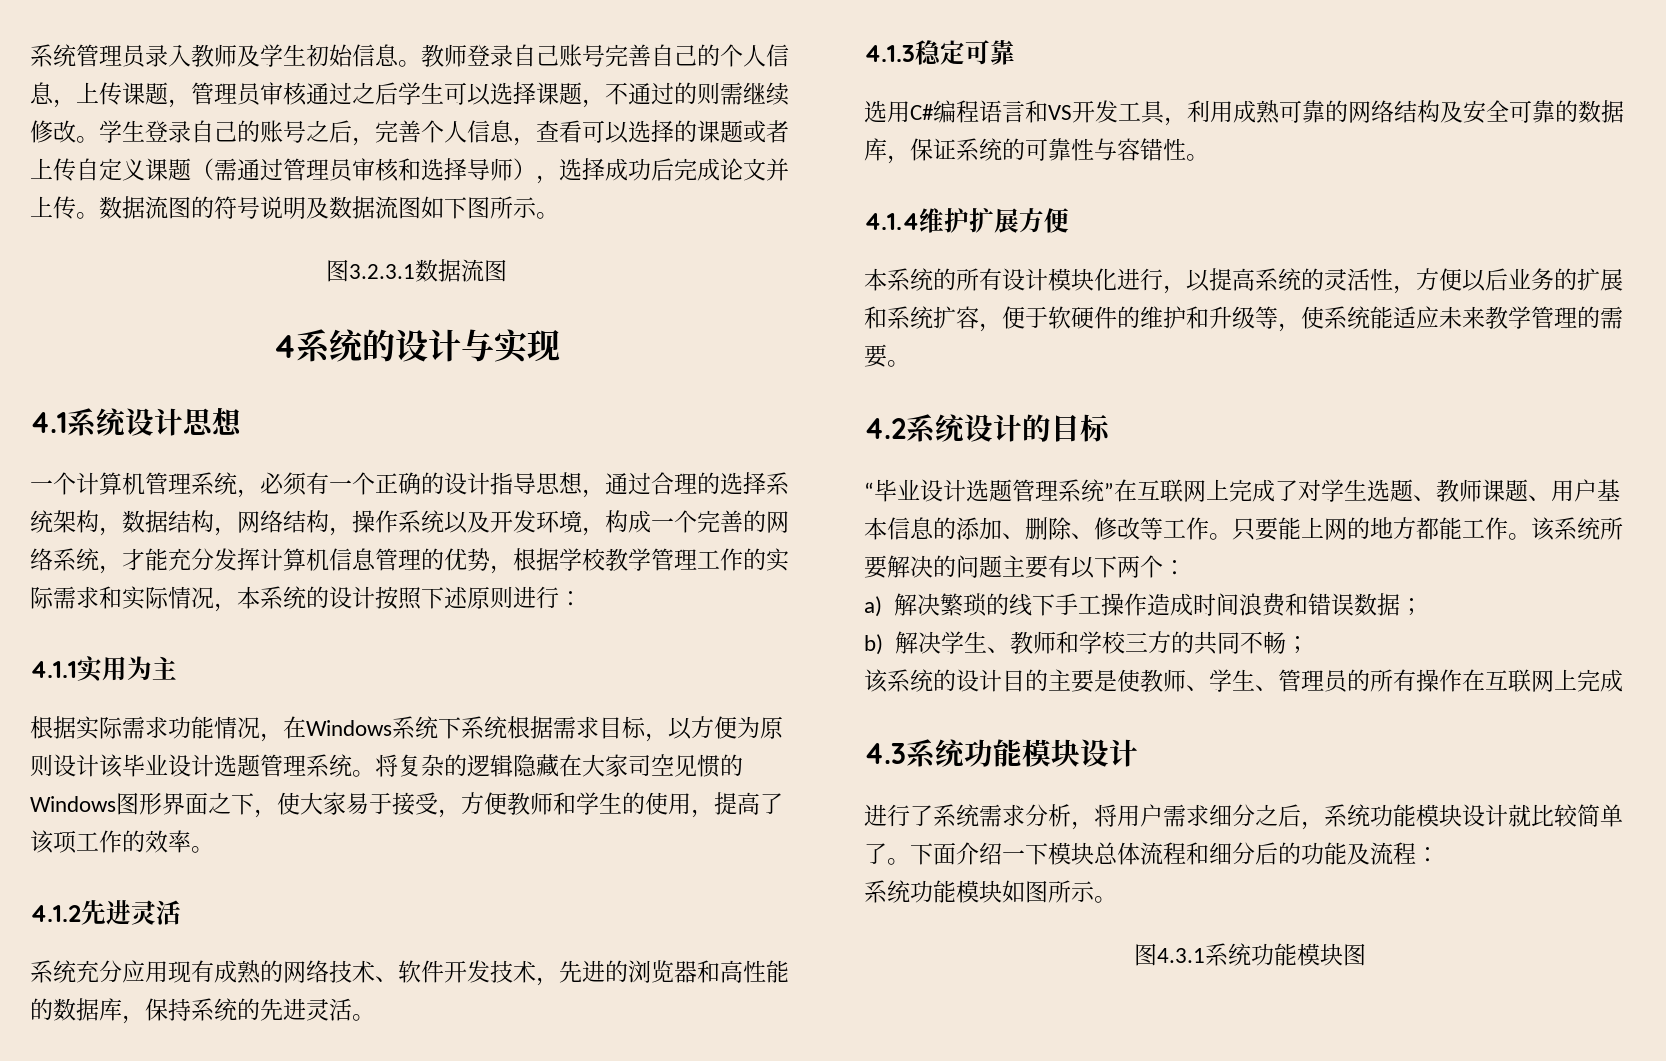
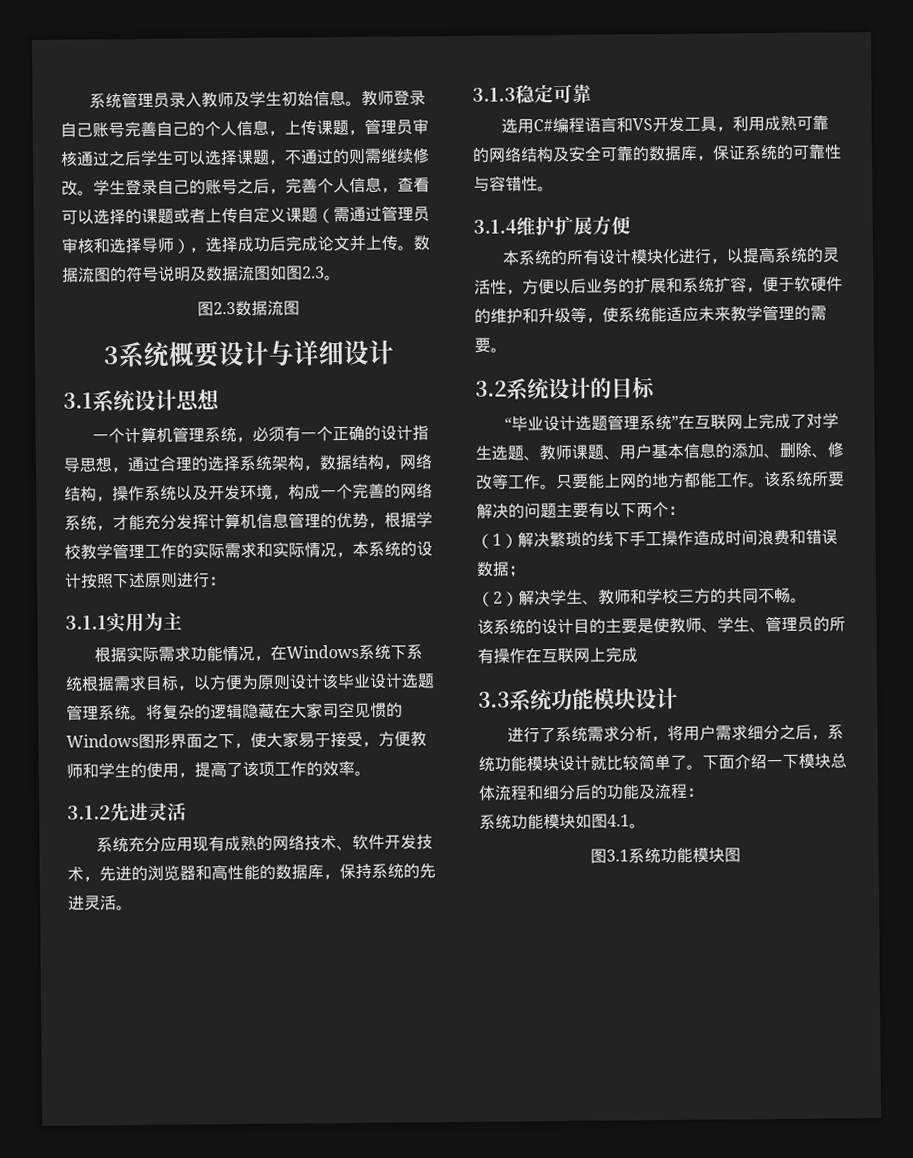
- 数据流图的符号说明及数据流图如下图所示。
- 图3.2.3.1数据流图
+ 数据流图的符号说明及数据流图如图2.3。
+ 图2.3数据流图
- 4系统的设计与实现
- 4.1系统设计思想
+ 3系统概要设计与详细设计
+ 3.1系统设计思想
- 4.1.1实用为主
+ 3.1.1实用为主
- 4.1.2先进灵活
+ 3.1.2先进灵活
- 4.1.3稳定可靠
+ 3.1.3稳定可靠
- 4.1.4维护扩展方便
+ 3.1.4维护扩展方便
- 4.2系统设计的目标
+ 3.2系统设计的目标
- a)解决繁琐的线下手工操作造成时间浪费和错误数据；
+ （1）解决繁琐的线下手工操作造成时间浪费和错误数据；
- b)解决学生、教师和学校三方的共同不畅；
+ （2）解决学生、教师和学校三方的共同不畅。
- 4.3系统功能模块设计
+ 3.3系统功能模块设计
- 系统功能模块如图所示。
- 图4.3.1系统功能模块图
+ 系统功能模块如图4.1。
+ 图3.1系统功能模块图

